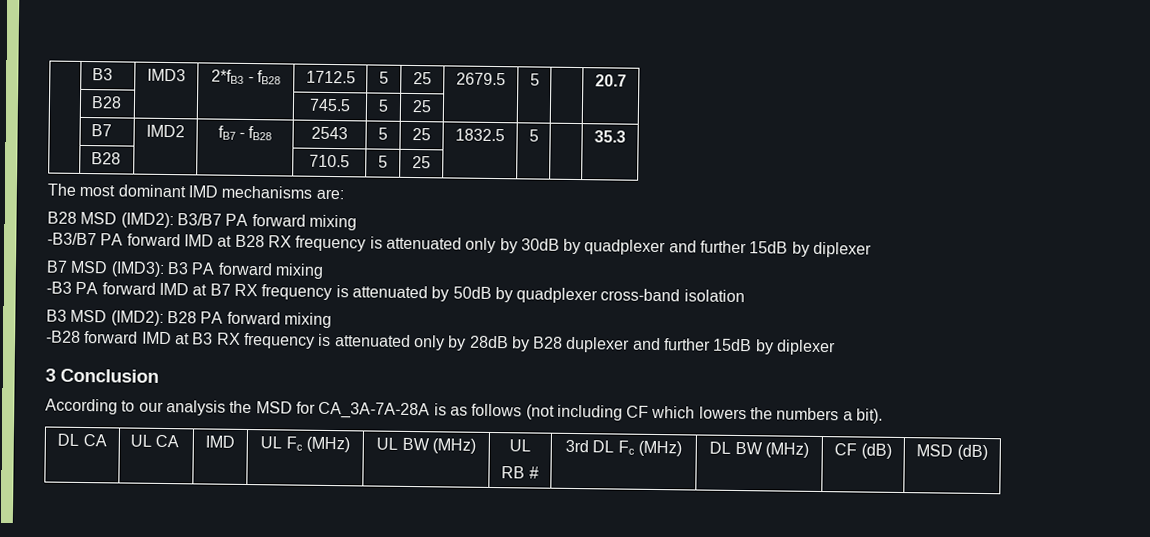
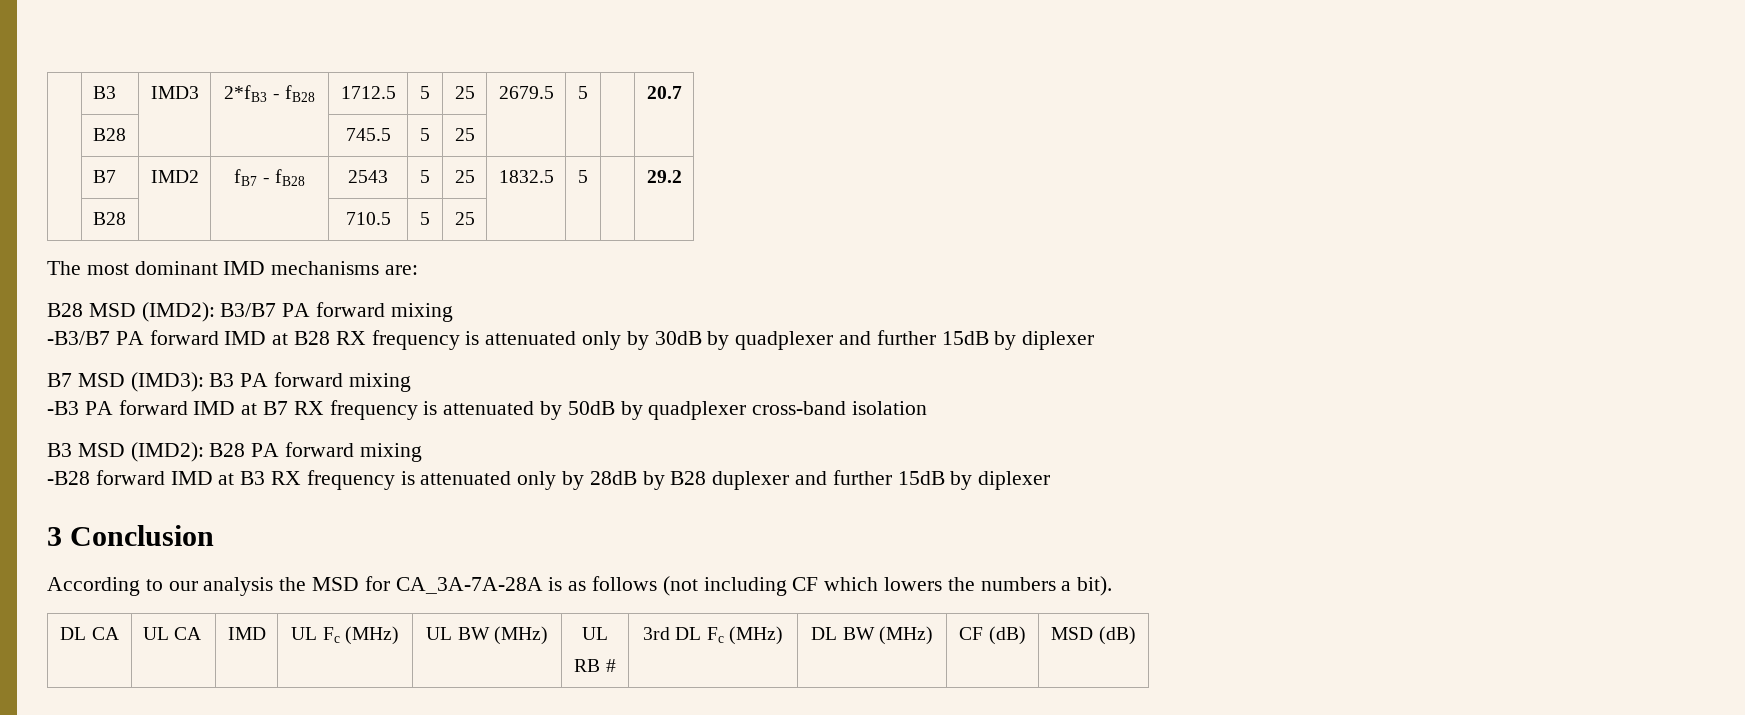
- | B7 | IMD2 | fB7 - fB28 | 2543 | 5 | 25 | 1832.5 | 5 | | 35.3
+ | B7 | IMD2 | fB7 - fB28 | 2543 | 5 | 25 | 1832.5 | 5 | | 29.2

